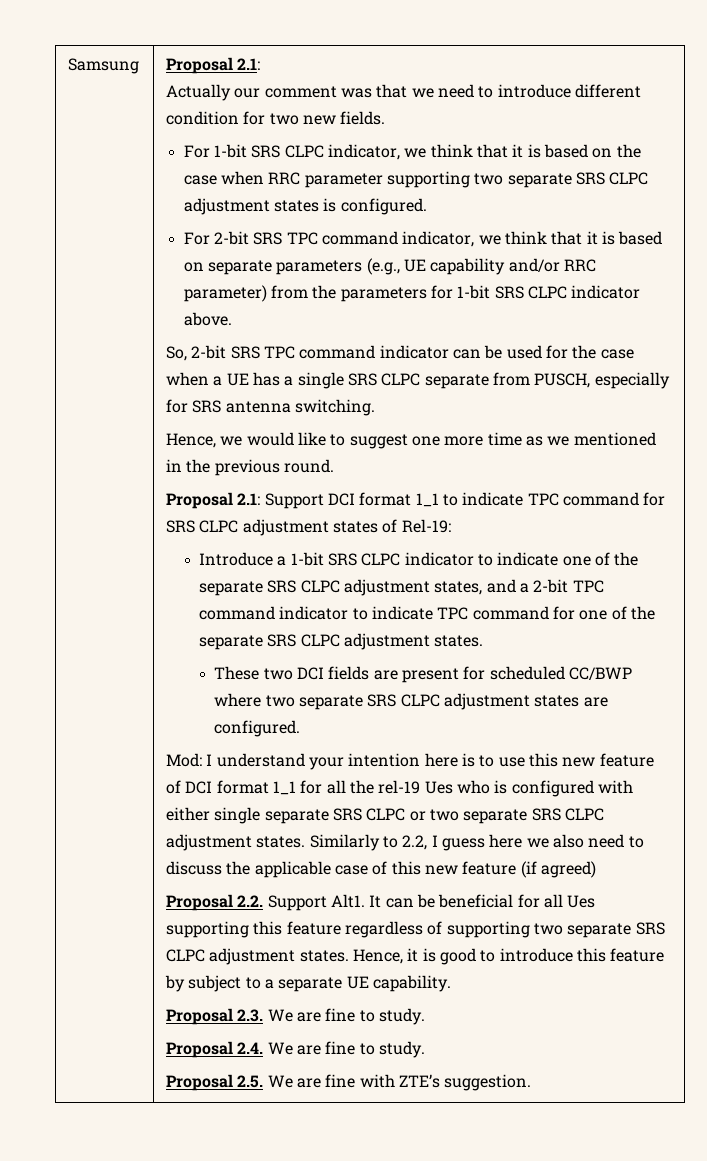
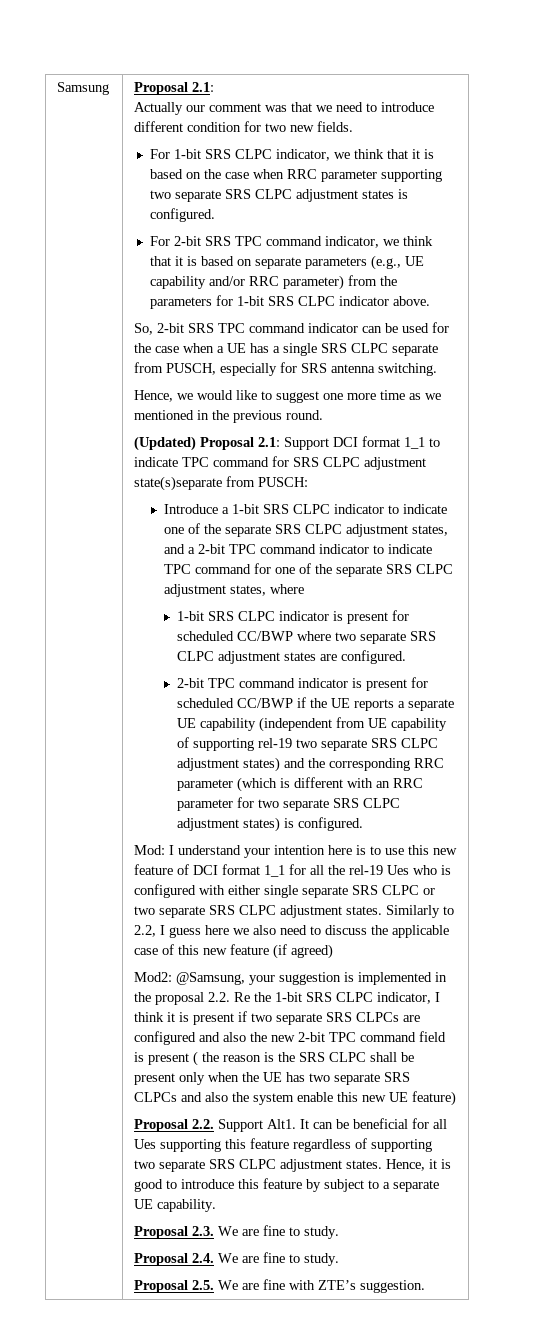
- Proposal 2.1: Support DCI format 1_1 to indicate TPC command for SRS CLPC adjustment states of Rel-19:
+ (Updated) Proposal 2.1: Support DCI format 1_1 to indicate TPC command for SRS CLPC adjustment state(s)separate from PUSCH:
- Introduce a 1-bit SRS CLPC indicator to indicate one of the separate SRS CLPC adjustment states, and a 2-bit TPC command indicator to indicate TPC command for one of the separate SRS CLPC adjustment states.
- These two DCI fields are present for scheduled CC/BWP where two separate SRS CLPC adjustment states are configured.
+ Introduce a 1-bit SRS CLPC indicator to indicate one of the separate SRS CLPC adjustment states, and a 2-bit TPC command indicator to indicate TPC command for one of the separate SRS CLPC adjustment states, where
+ 1-bit SRS CLPC indicator is present for scheduled CC/BWP where two separate SRS CLPC adjustment states are configured.
+ 2-bit TPC command indicator is present for scheduled CC/BWP if the UE reports a separate UE capability (independent from UE capability of supporting rel-19 two separate SRS CLPC adjustment states) and the corresponding RRC parameter (which is different with an RRC parameter for two separate SRS CLPC adjustment states) is configured.
+ Mod2: @Samsung, your suggestion is implemented in the proposal 2.2. Re the 1-bit SRS CLPC indicator, I think it is present if two separate SRS CLPCs are configured and also the new 2-bit TPC command field is present ( the reason is the SRS CLPC shall be present only when the UE has two separate SRS CLPCs and also the system enable this new UE feature)

